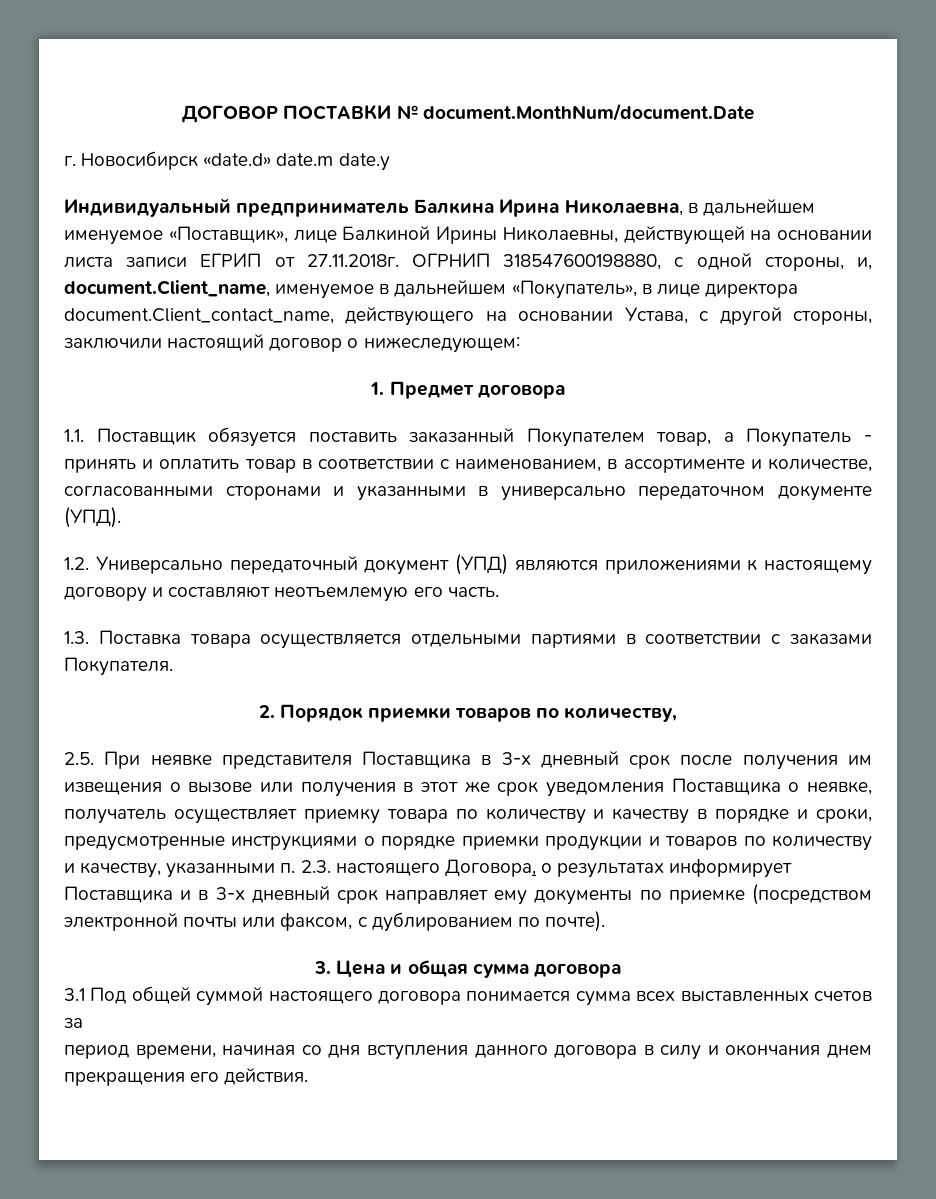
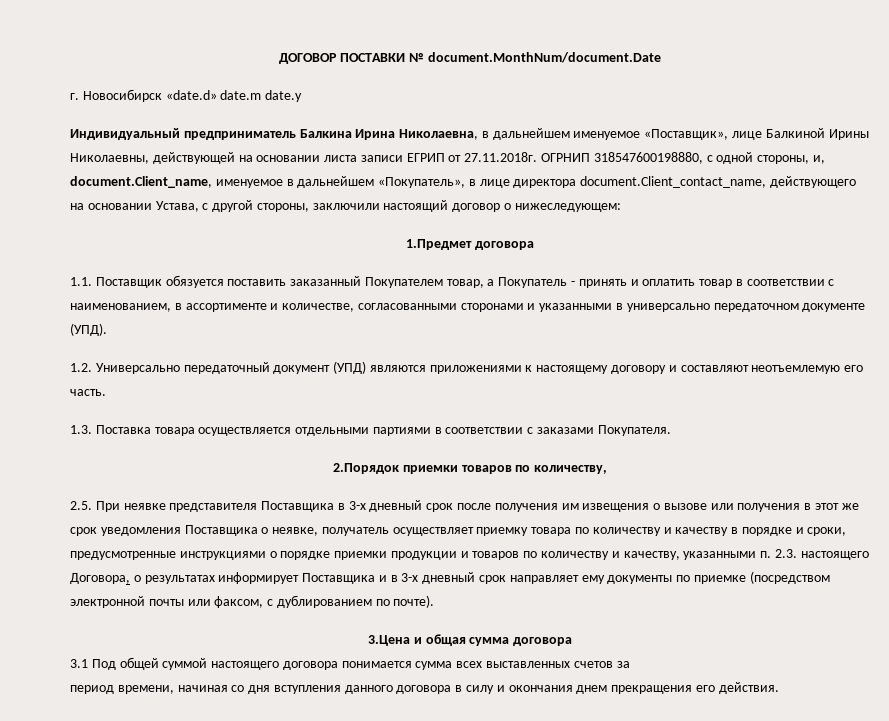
- 1. Предмет договора
+ 1.Предмет договора
- 2. Порядок приемки товаров по количеству,
+ 2.Порядок приемки товаров по количеству,
- 3. Цена и общая сумма договора
+ 3.Цена и общая сумма договора

